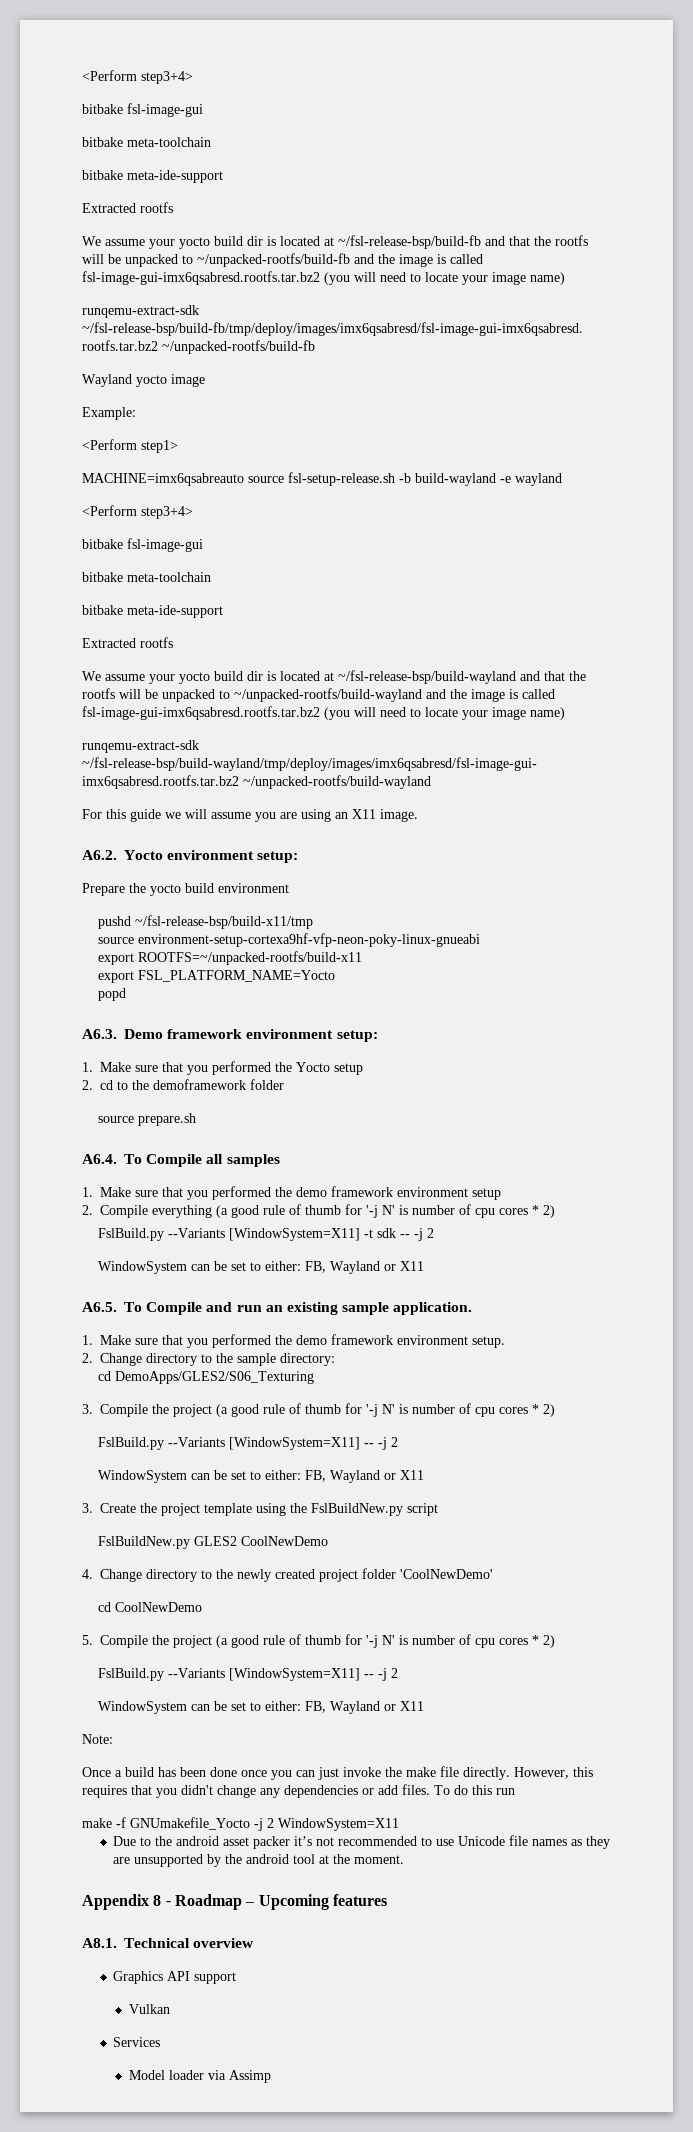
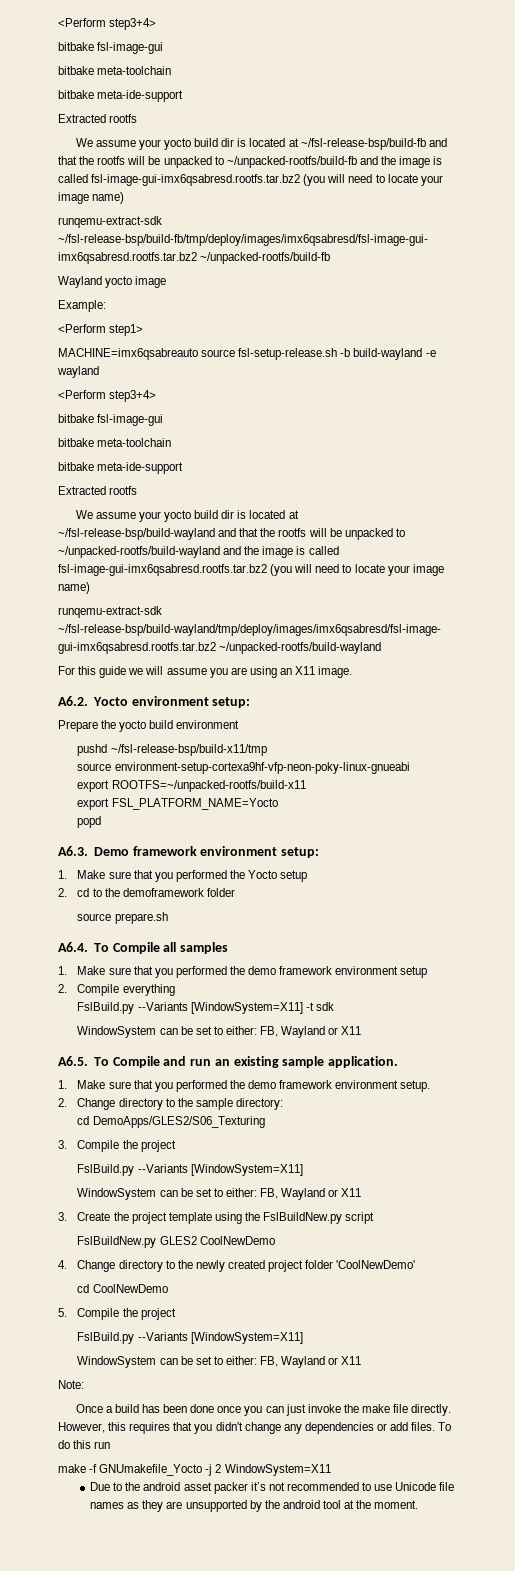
- 2. Compile everything (a good rule of thumb for '-j N' is number of cpu cores * 2)
+ 2. Compile everything
- FslBuild.py --Variants [WindowSystem=X11] -t sdk -- -j 2
+ FslBuild.py --Variants [WindowSystem=X11] -t sdk
- 3. Compile the project (a good rule of thumb for '-j N' is number of cpu cores * 2)
- FslBuild.py --Variants [WindowSystem=X11] -- -j 2
+ 3. Compile the project
+ FslBuild.py --Variants [WindowSystem=X11]
- 5. Compile the project (a good rule of thumb for '-j N' is number of cpu cores * 2)
- FslBuild.py --Variants [WindowSystem=X11] -- -j 2
+ 5. Compile the project
+ FslBuild.py --Variants [WindowSystem=X11]
- Appendix 8 - Roadmap – Upcoming features
- A8.1. Technical overview
- Graphics API support
- Vulkan
- Services
- Model loader via Assimp

